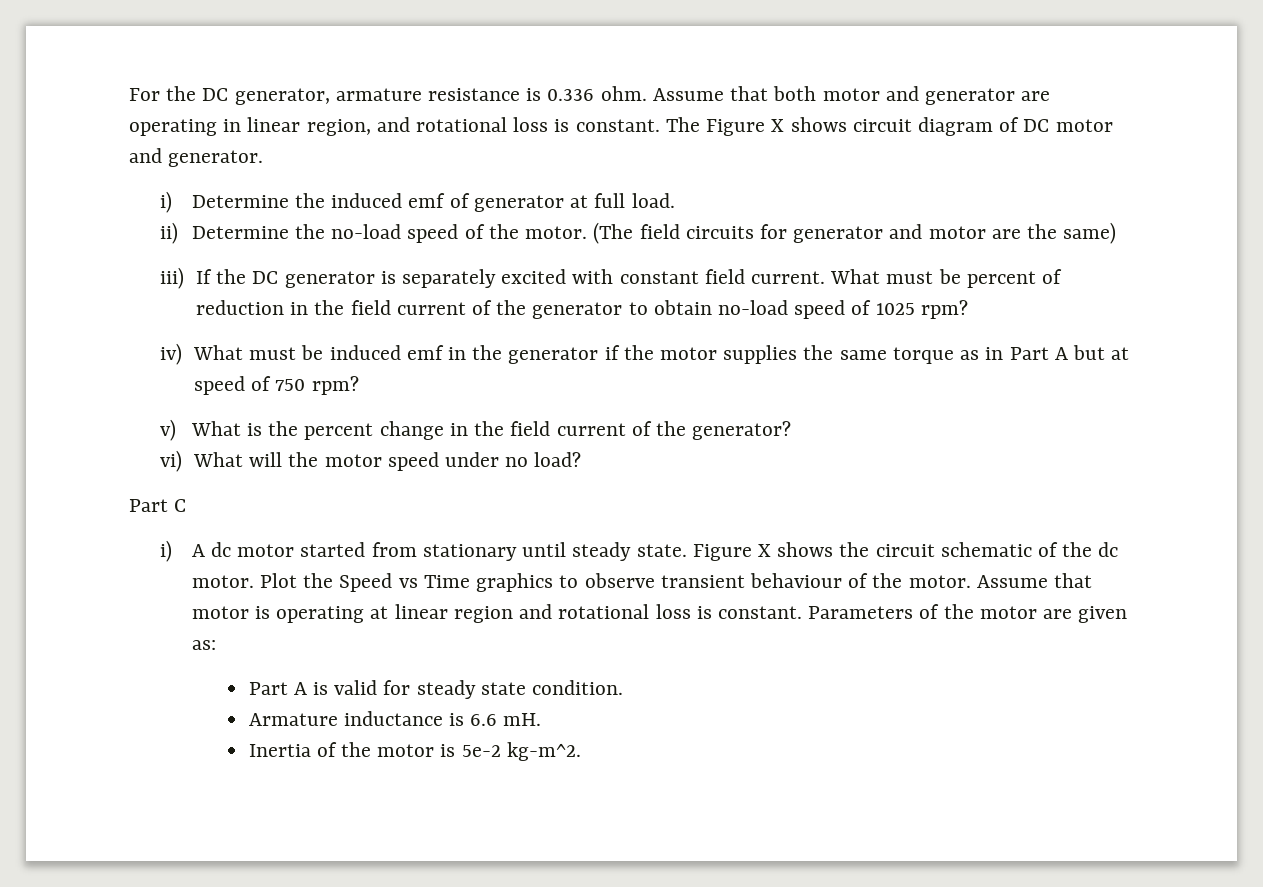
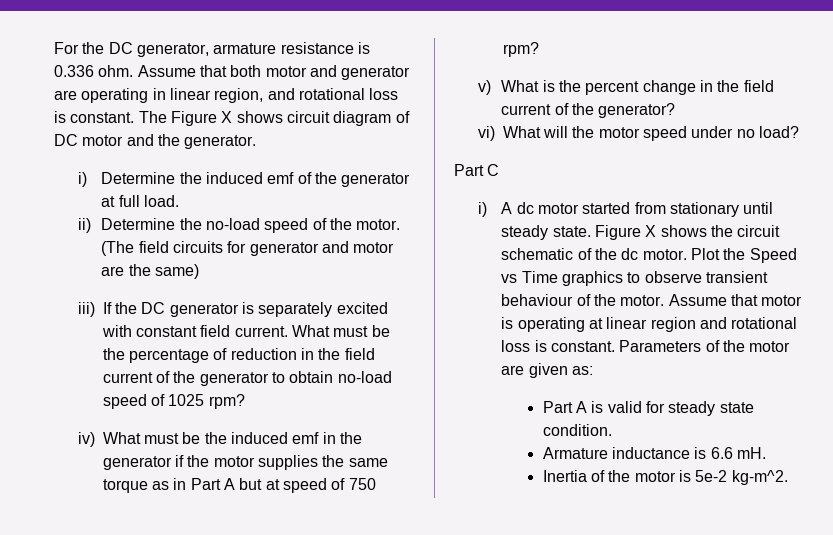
- The Figure X shows circuit diagram of DC motor and generator.
+ The Figure X shows circuit diagram of DC motor and the generator.
- i) Determine the induced emf of generator at full load.
+ i) Determine the induced emf of the generator at full load.
- What must be percent of reduction in the field current of the generator to obtain no-load speed of 1025 rpm?
+ What must be the percentage of reduction in the field current of the generator to obtain no-load speed of 1025 rpm?
- iv) What must be induced emf in the generator if the motor supplies the same torque as in Part A but at speed of 750 rpm?
+ iv) What must be the induced emf in the generator if the motor supplies the same torque as in Part A but at speed of 750 rpm?

